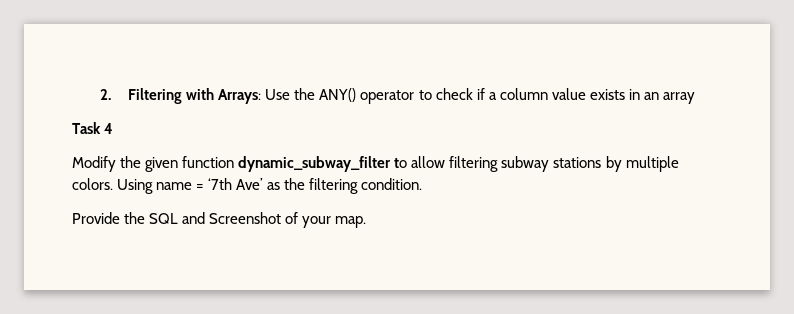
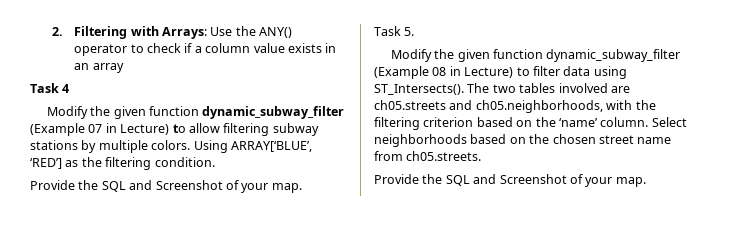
- Modify the given function dynamic_subway_filter to allow filtering subway stations by multiple colors.
+ Modify the given function dynamic_subway_filter (Example 07 in Lecture) to allow filtering subway stations by multiple colors.
- Using name = ‘7th Ave’ as the filtering condition.
+ Using ARRAY[‘BLUE’, ‘RED’] as the filtering condition.
+ Task 5.
+ Modify the given function dynamic_subway_filter (Example 08 in Lecture) to filter data using ST_Intersects(). The two tables involved are ch05.streets and ch05.neighborhoods, with the filtering criterion based on the ‘name’ column. Select neighborhoods based on the chosen street name from ch05.streets.
+ Provide the SQL and Screenshot of your map.

